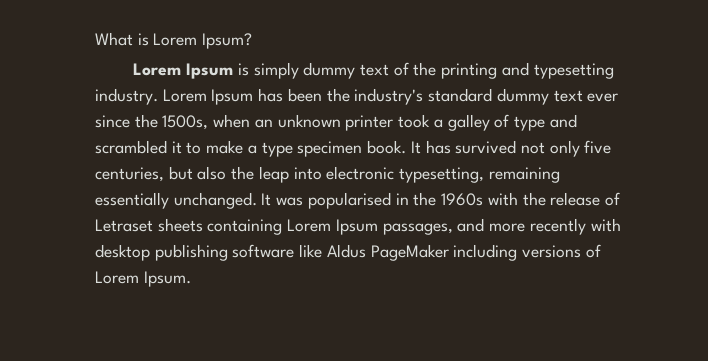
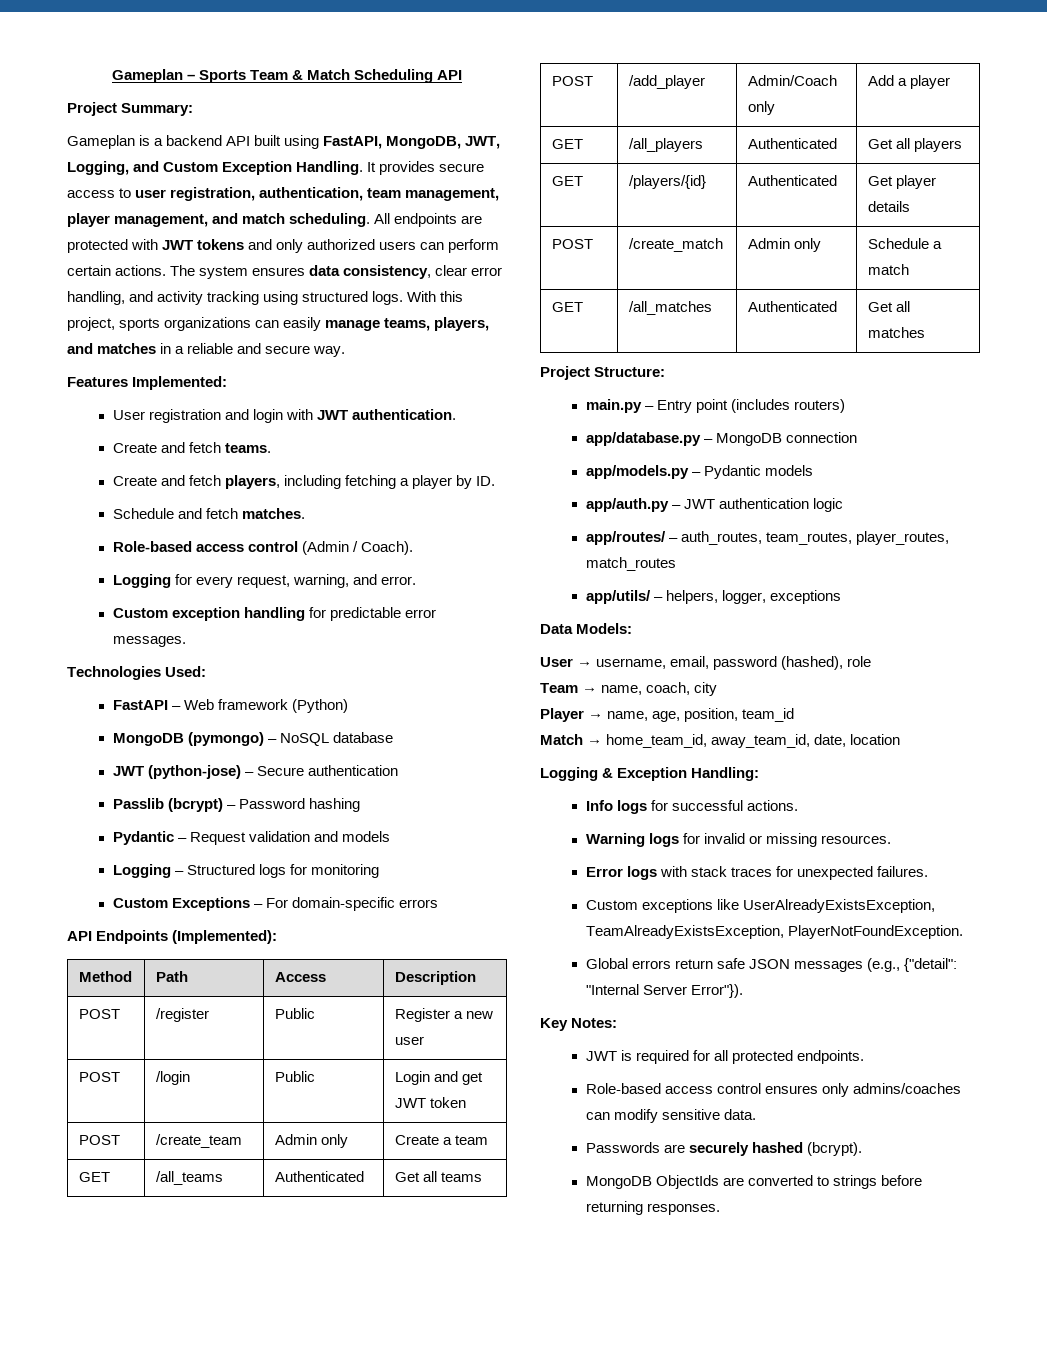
- What is Lorem Ipsum?
- Lorem Ipsum is simply dummy text of the printing and typesetting industry. Lorem Ipsum has been the industry's standard dummy text ever since the 1500s, when an unknown printer took a galley of type and scrambled it to make a type specimen book. It has survived not only five centuries, but also the leap into electronic typesetting, remaining essentially unchanged. It was popularised in the 1960s with the release of Letraset sheets containing Lorem Ipsum passages, and more recently with desktop publishing software like Aldus PageMaker including versions of Lorem Ipsum.
+ Gameplan – Sports Team & Match Scheduling API
+ Project Summary:
+ Gameplan is a backend API built using FastAPI, MongoDB, JWT, Logging, and Custom Exception Handling. It provides secure access to user registration, authentication, team management, player management, and match scheduling. All endpoints are protected with JWT tokens and only authorized users can perform certain actions. The system ensures data consistency, clear error handling, and activity tracking using structured logs. With this project, sports organizations can easily manage teams, players, and matches in a reliable and secure way.
+ Features Implemented:
+ User registration and login with JWT authentication.
+ Create and fetch teams.
+ Create and fetch players, including fetching a player by ID.
+ Schedule and fetch matches.
+ Role-based access control (Admin / Coach).
+ Logging for every request, warning, and error.
+ Custom exception handling for predictable error messages.
+ Technologies Used:
+ FastAPI – Web framework (Python)
+ MongoDB (pymongo) – NoSQL database
+ JWT (python-jose) – Secure authentication
+ Passlib (bcrypt) – Password hashing
+ Pydantic – Request validation and models
+ Logging – Structured logs for monitoring
+ Custom Exceptions – For domain-specific errors
+ API Endpoints (Implemented):
+ Method | Path | Access | Description
+ POST | /register | Public | Register a new user
+ POST | /login | Public | Login and get JWT token
+ POST | /create_team | Admin only | Create a team
+ GET | /all_teams | Authenticated | Get all teams
+ POST | /add_player | Admin/Coach only | Add a player
+ GET | /all_players | Authenticated | Get all players
+ GET | /players/{id} | Authenticated | Get player details
+ POST | /create_match | Admin only | Schedule a match
+ GET | /all_matches | Authenticated | Get all matches
+ Project Structure:
+ main.py – Entry point (includes routers)
+ app/database.py – MongoDB connection
+ app/models.py – Pydantic models
+ app/auth.py – JWT authentication logic
+ app/routes/ – auth_routes, team_routes, player_routes, match_routes
+ app/utils/ – helpers, logger, exceptions
+ Data Models:
+ User → username, email, password (hashed), role
+ Team → name, coach, city
+ Player → name, age, position, team_id
+ Match → home_team_id, away_team_id, date, location
+ Logging & Exception Handling:
+ Info logs for successful actions.
+ Warning logs for invalid or missing resources.
+ Error logs with stack traces for unexpected failures.
+ Custom exceptions like UserAlreadyExistsException, TeamAlreadyExistsException, PlayerNotFoundException.
+ Global errors return safe JSON messages (e.g., {"detail": "Internal Server Error"}).
+ Key Notes:
+ JWT is required for all protected endpoints.
+ Role-based access control ensures only admins/coaches can modify sensitive data.
+ Passwords are securely hashed (bcrypt).
+ MongoDB ObjectIds are converted to strings before returning responses.

